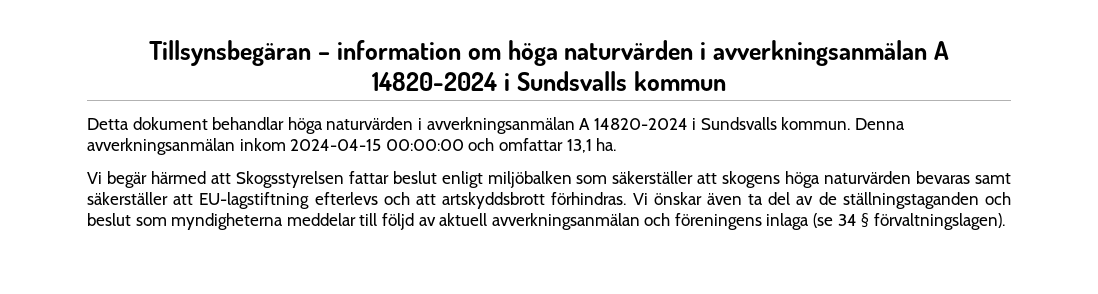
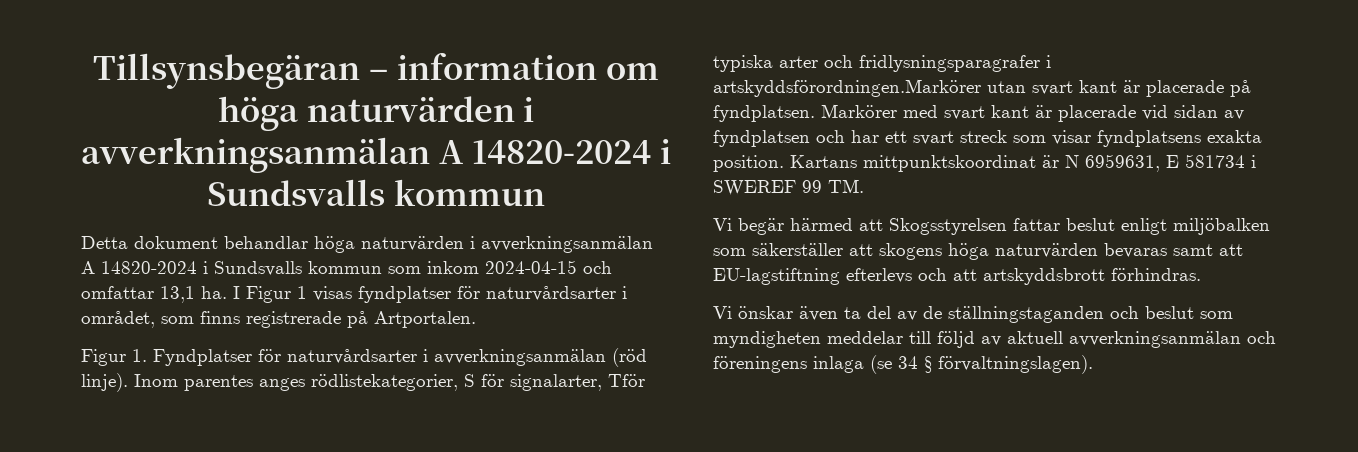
- Detta dokument behandlar höga naturvärden i avverkningsanmälan A 14820-2024 i Sundsvalls kommun. Denna avverkningsanmälan inkom 2024-04-15 00:00:00 och omfattar 13,1 ha.
+ Detta dokument behandlar höga naturvärden i avverkningsanmälan A 14820-2024 i Sundsvalls kommun som inkom 2024-04-15 och omfattar 13,1 ha. I Figur 1 visas fyndplatser för naturvårdsarter i området, som finns registrerade på Artportalen.
+ Figur 1. Fyndplatser för naturvårdsarter i avverkningsanmälan (röd linje). Inom parentes anges rödlistekategorier, S för signalarter, Tför typiska arter och fridlysningsparagrafer i artskyddsförordningen.Markörer utan svart kant är placerade på fyndplatsen. Markörer med svart kant är placerade vid sidan av fyndplatsen och har ett svart streck som visar fyndplatsens exakta position. Kartans mittpunktskoordinat är N 6959631, E 581734 i SWEREF 99 TM.
- Vi begär härmed att Skogsstyrelsen fattar beslut enligt miljöbalken som säkerställer att skogens höga naturvärden bevaras samt säkerställer att EU-lagstiftning efterlevs och att artskyddsbrott förhindras. Vi önskar även ta del av de ställningstaganden och beslut som myndigheterna meddelar till följd av aktuell avverkningsanmälan och föreningens inlaga (se 34 § förvaltningslagen).
+ Vi begär härmed att Skogsstyrelsen fattar beslut enligt miljöbalken som säkerställer att skogens höga naturvärden bevaras samt att EU-lagstiftning efterlevs och att artskyddsbrott förhindras.
+ Vi önskar även ta del av de ställningstaganden och beslut som myndigheten meddelar till följd av aktuell avverkningsanmälan och föreningens inlaga (se 34 § förvaltningslagen).

